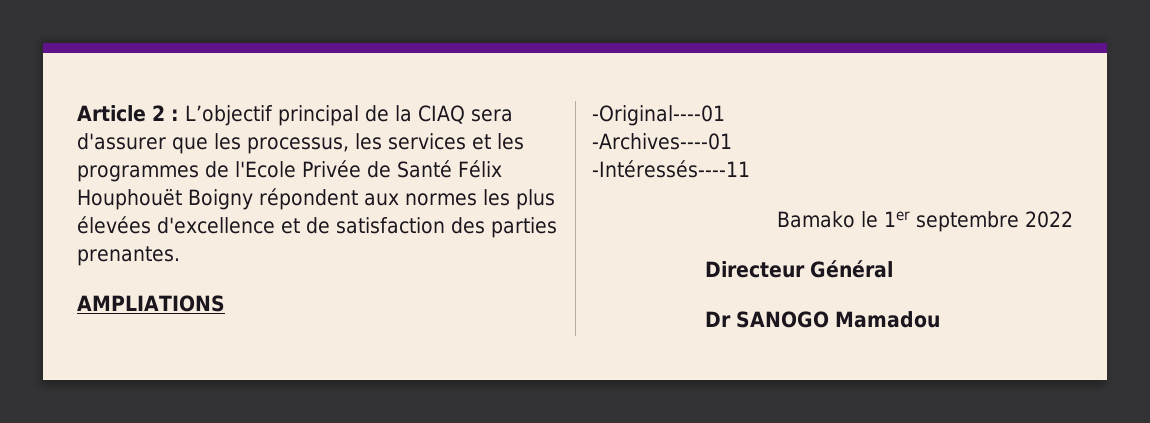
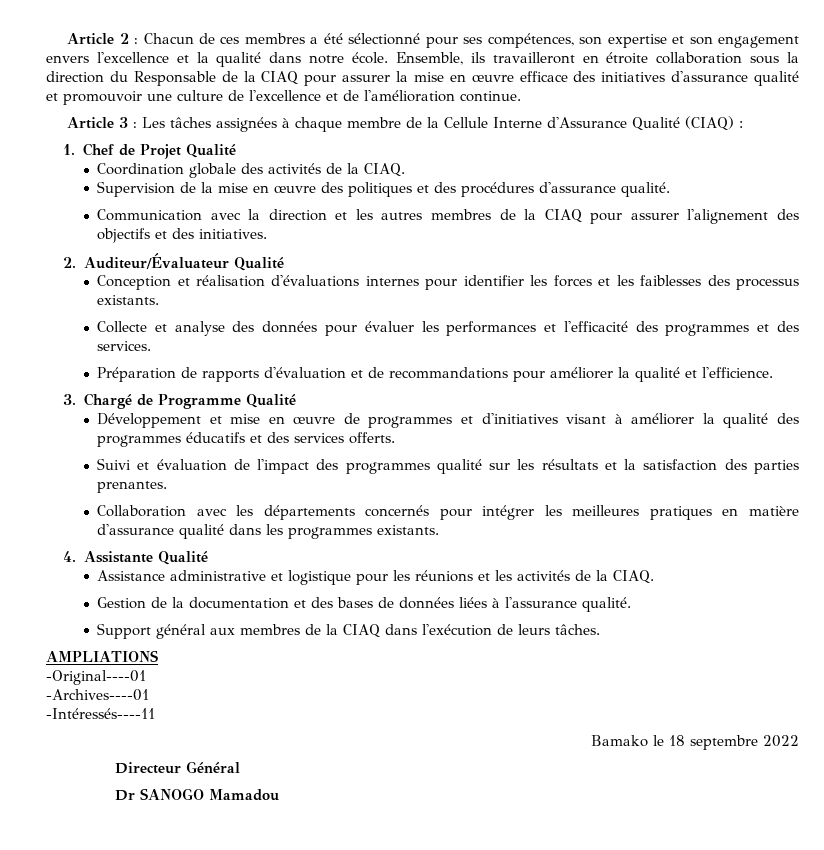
- Article 2 : L’objectif principal de la CIAQ sera d'assurer que les processus, les services et les programmes de l'Ecole Privée de Santé Félix Houphouët Boigny répondent aux normes les plus élevées d'excellence et de satisfaction des parties prenantes.
+ Article 2 : Chacun de ces membres a été sélectionné pour ses compétences, son expertise et son engagement envers l'excellence et la qualité dans notre école. Ensemble, ils travailleront en étroite collaboration sous la direction du Responsable de la CIAQ pour assurer la mise en œuvre efficace des initiatives d'assurance qualité et promouvoir une culture de l'excellence et de l'amélioration continue.
+ Article 3 : Les tâches assignées à chaque membre de la Cellule Interne d'Assurance Qualité (CIAQ) :
+ 1. Chef de Projet Qualité
+ Coordination globale des activités de la CIAQ.
+ Supervision de la mise en œuvre des politiques et des procédures d'assurance qualité.
+ Communication avec la direction et les autres membres de la CIAQ pour assurer l'alignement des objectifs et des initiatives.
+ 2. Auditeur/Évaluateur Qualité
+ Conception et réalisation d'évaluations internes pour identifier les forces et les faiblesses des processus existants.
+ Collecte et analyse des données pour évaluer les performances et l'efficacité des programmes et des services.
+ Préparation de rapports d'évaluation et de recommandations pour améliorer la qualité et l'efficience.
+ 3. Chargé de Programme Qualité
+ Développement et mise en œuvre de programmes et d'initiatives visant à améliorer la qualité des programmes éducatifs et des services offerts.
+ Suivi et évaluation de l'impact des programmes qualité sur les résultats et la satisfaction des parties prenantes.
+ Collaboration avec les départements concernés pour intégrer les meilleures pratiques en matière d'assurance qualité dans les programmes existants.
+ 4. Assistante Qualité
+ Assistance administrative et logistique pour les réunions et les activités de la CIAQ.
+ Gestion de la documentation et des bases de données liées à l'assurance qualité.
+ Support général aux membres de la CIAQ dans l'exécution de leurs tâches.
- Bamako le 1er septembre 2022
+ Bamako le 18 septembre 2022

